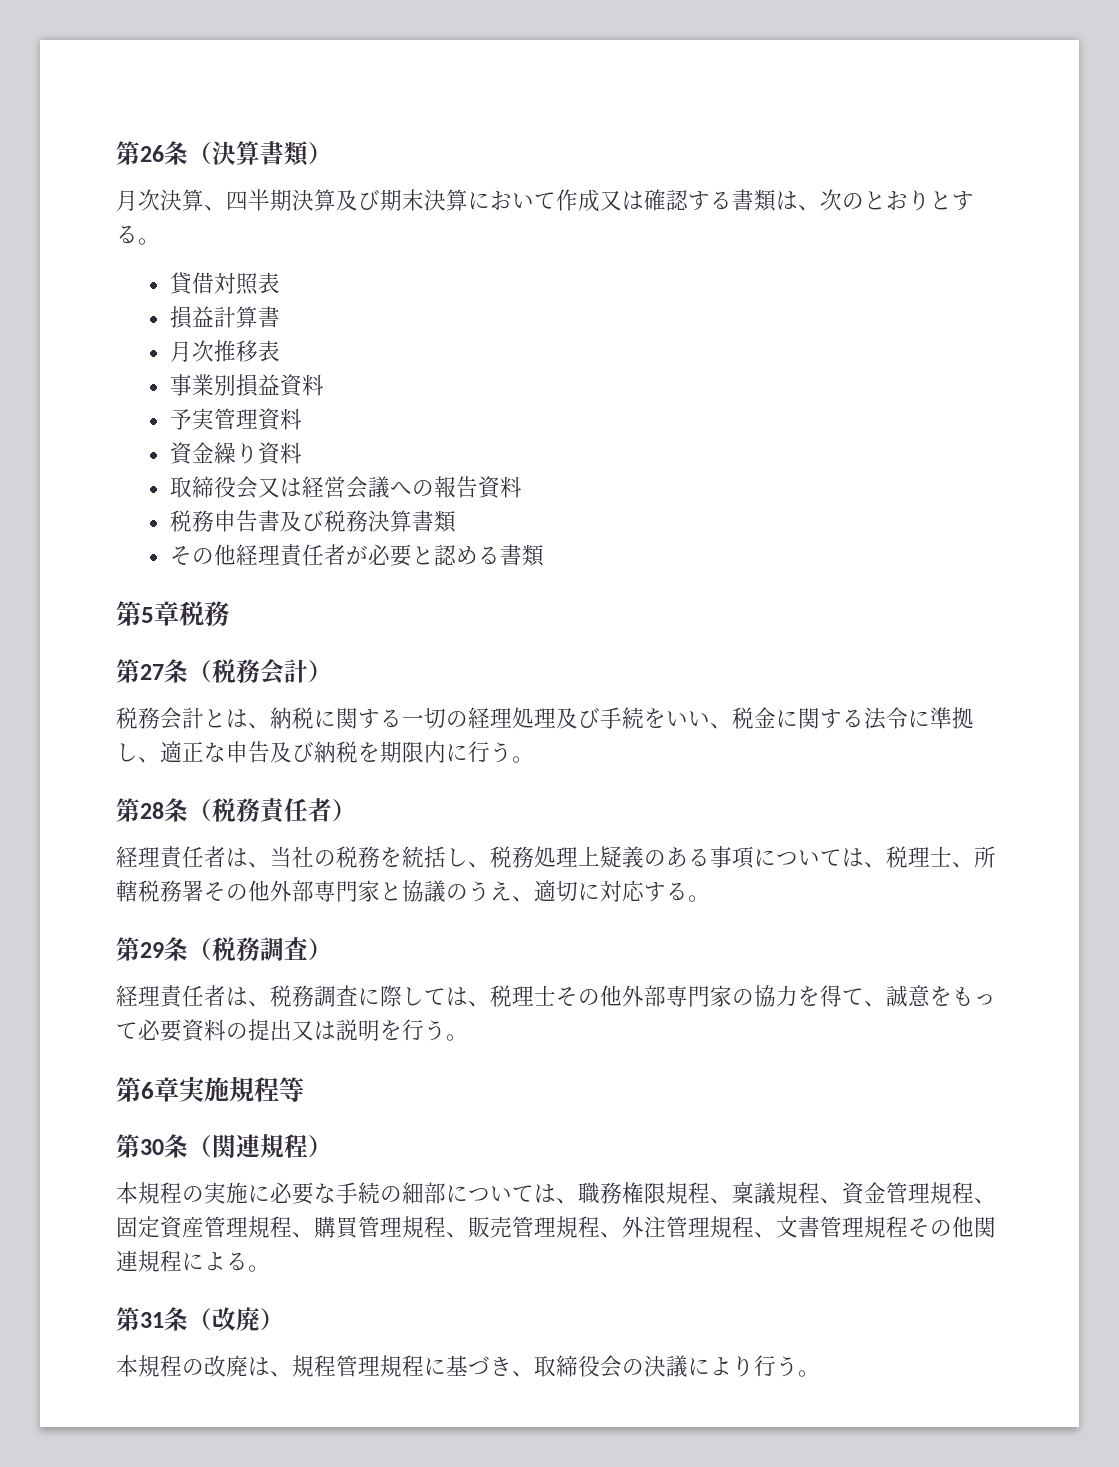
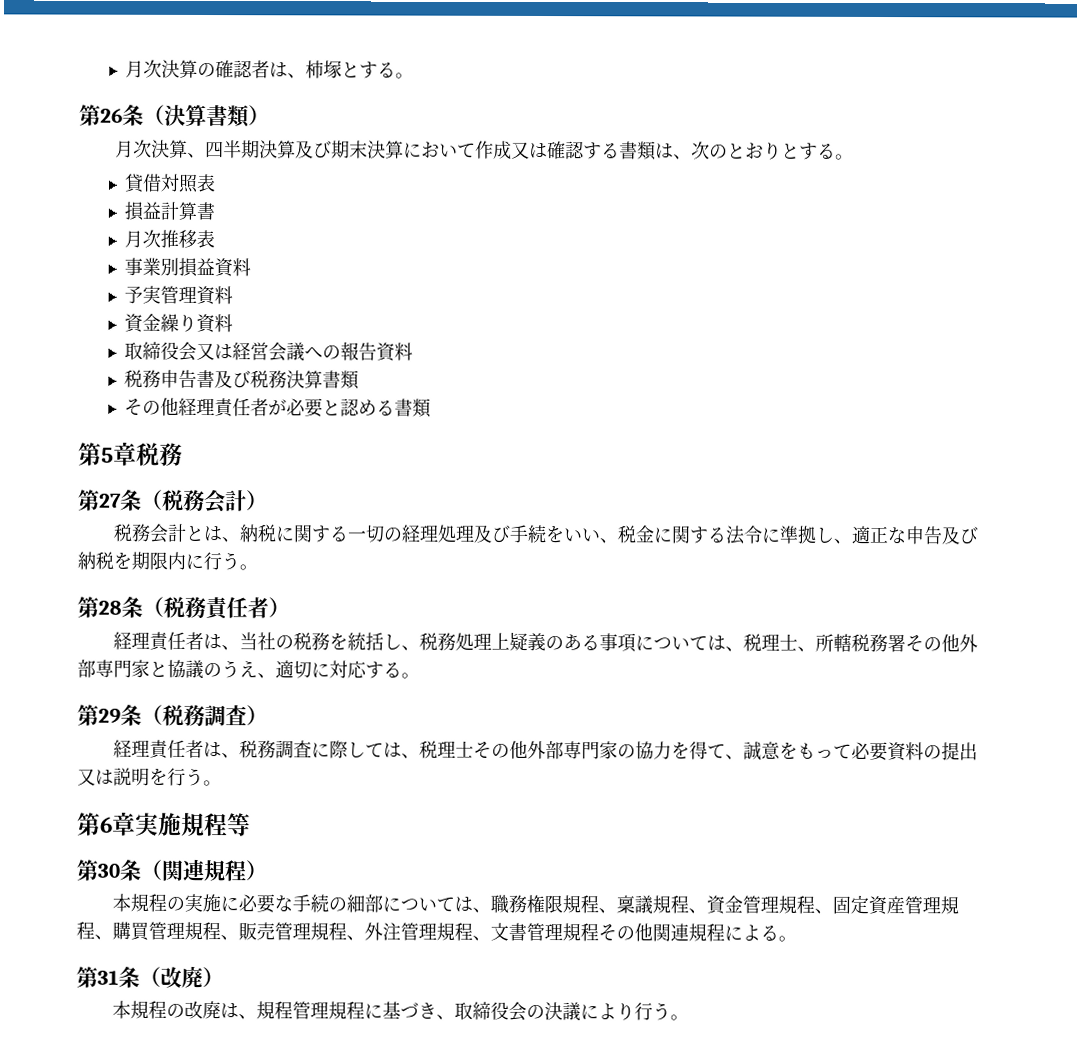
+ 月次決算の確認者は、柿塚とする。

